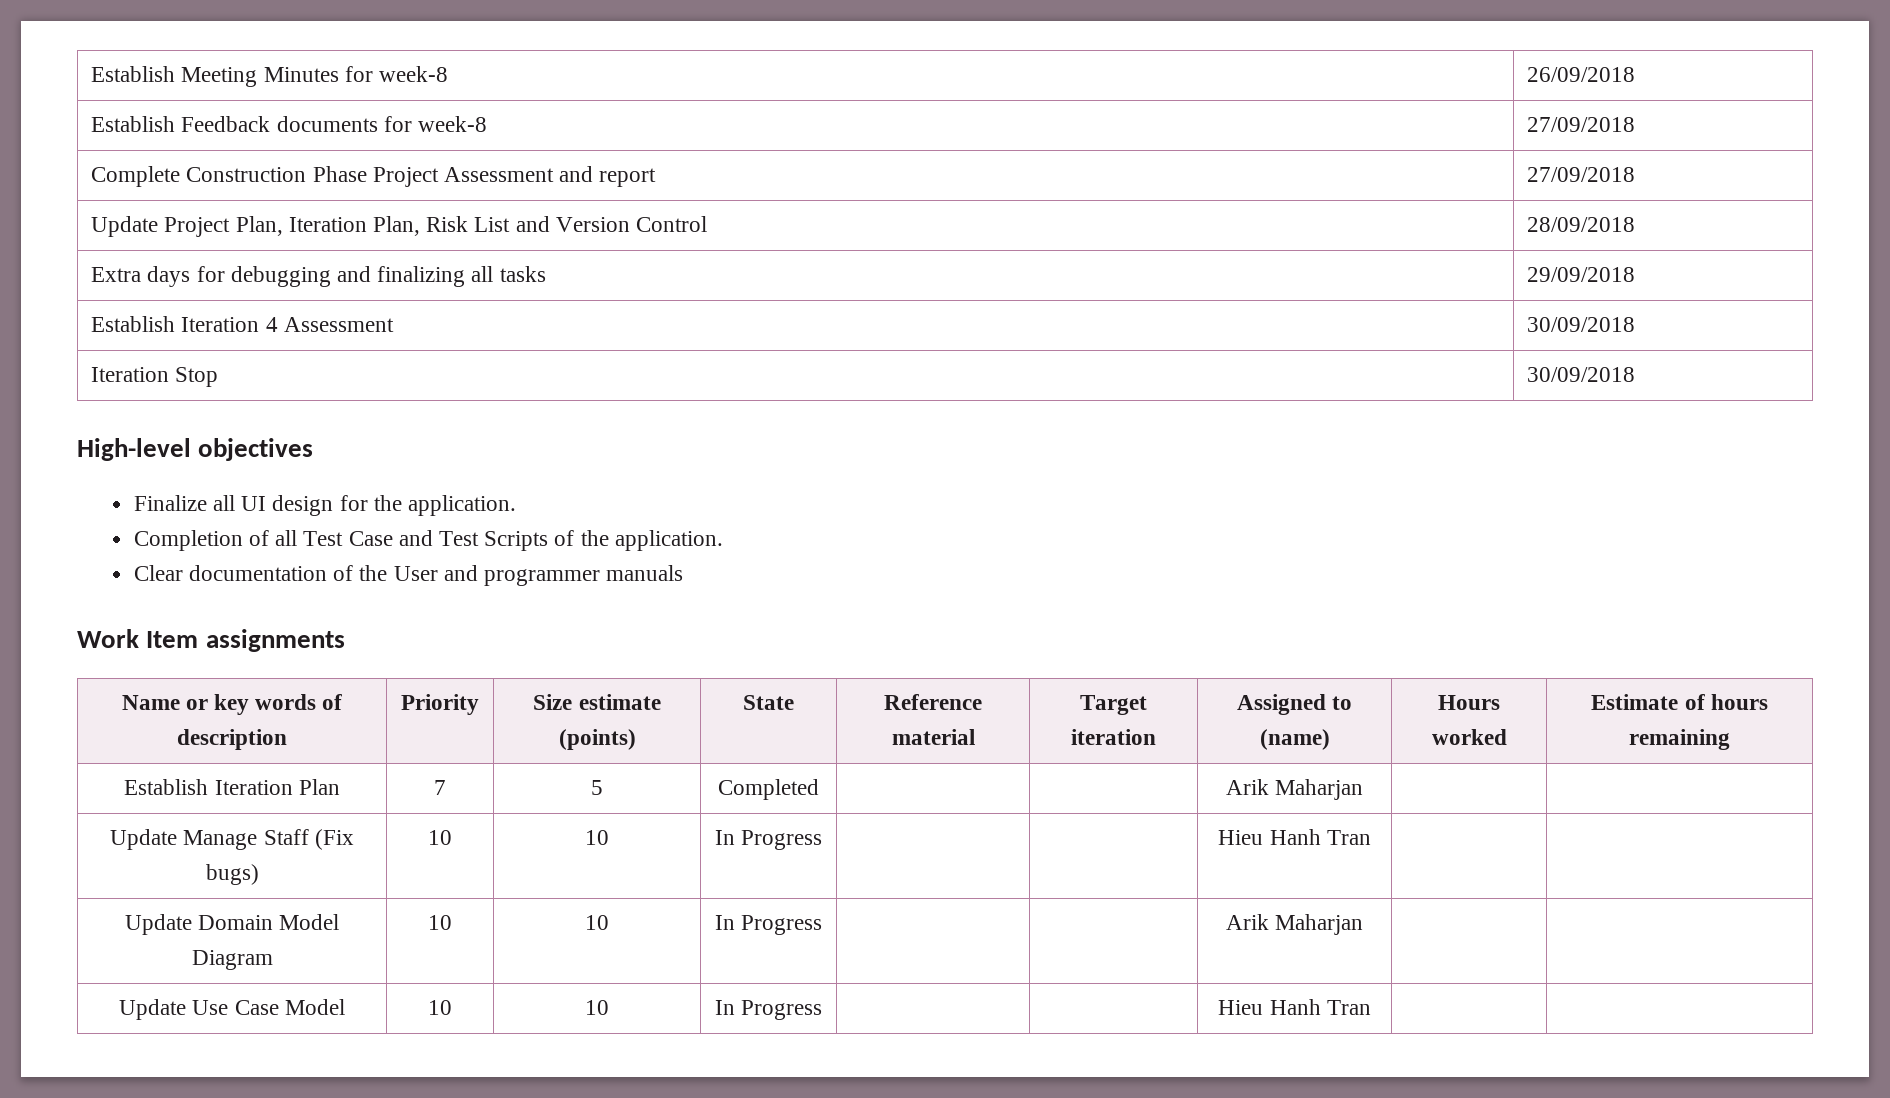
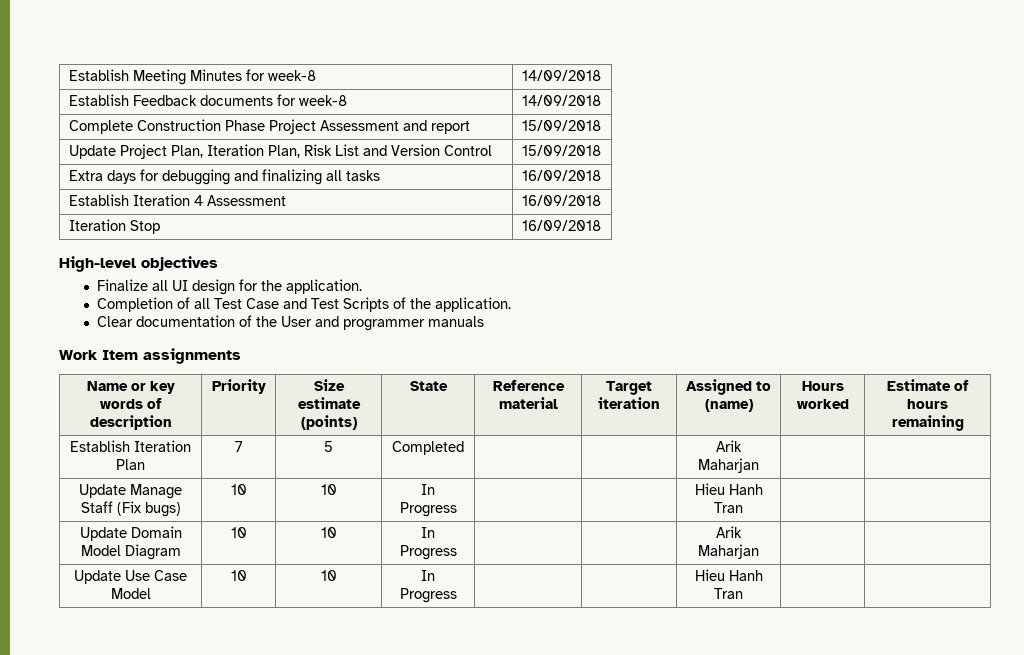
- Establish Meeting Minutes for week-8 | 26/09/2018
+ Establish Meeting Minutes for week-8 | 14/09/2018
- Establish Feedback documents for week-8 | 27/09/2018
+ Establish Feedback documents for week-8 | 14/09/2018
- Complete Construction Phase Project Assessment and report | 27/09/2018
+ Complete Construction Phase Project Assessment and report | 15/09/2018
- Update Project Plan, Iteration Plan, Risk List and Version Control | 28/09/2018
+ Update Project Plan, Iteration Plan, Risk List and Version Control | 15/09/2018
- Extra days for debugging and finalizing all tasks | 29/09/2018
+ Extra days for debugging and finalizing all tasks | 16/09/2018
- Establish Iteration 4 Assessment | 30/09/2018
+ Establish Iteration 4 Assessment | 16/09/2018
- Iteration Stop | 30/09/2018
+ Iteration Stop | 16/09/2018

